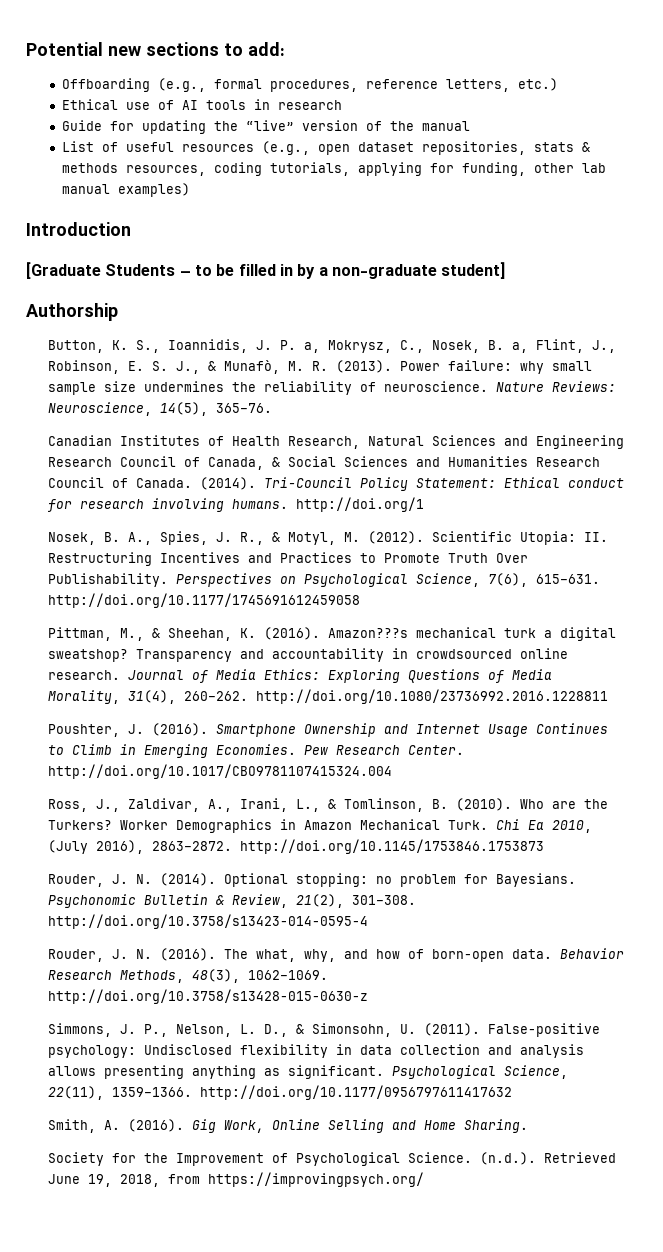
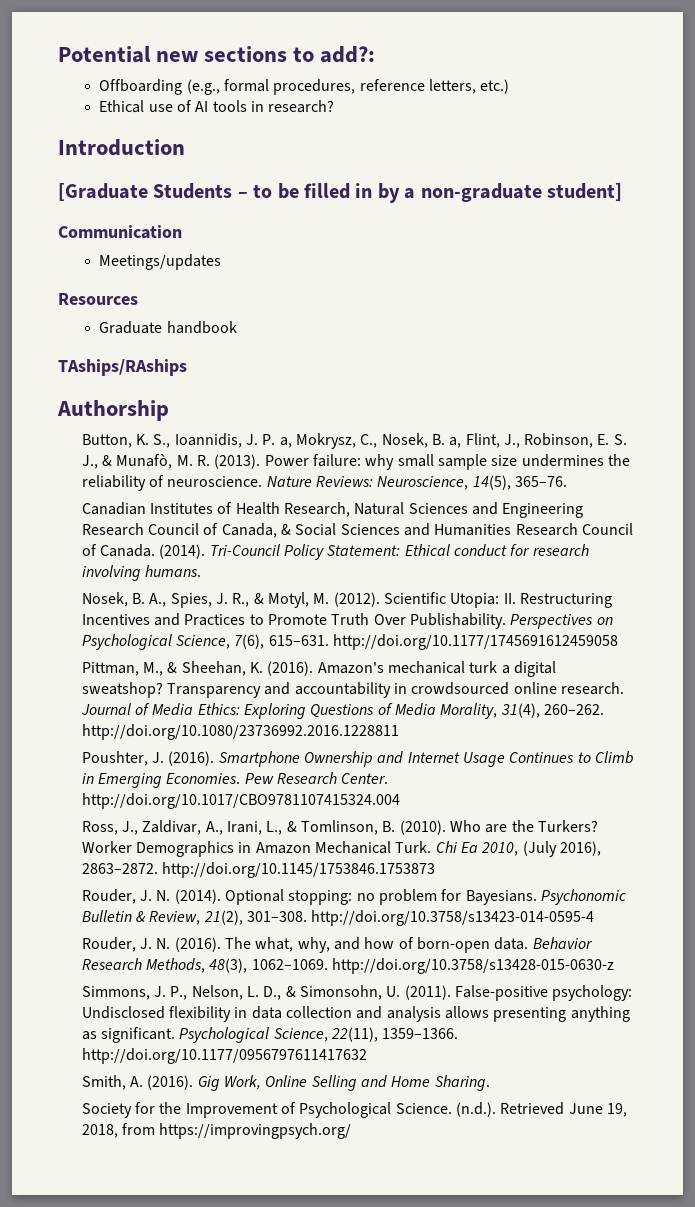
- Potential new sections to add:
+ Potential new sections to add?:
- Ethical use of AI tools in research
- Guide for updating the “live” version of the manual
- List of useful resources (e.g., open dataset repositories, stats & methods resources, coding tutorials, applying for funding, other lab manual examples)
+ Ethical use of AI tools in research?
+ Communication
+ Meetings/updates
+ Resources
+ Graduate handbook
+ TAships/RAships
- Tri-Council Policy Statement: Ethical conduct for research involving humans. http://doi.org/1
+ Tri-Council Policy Statement: Ethical conduct for research involving humans.
- Amazon???s mechanical turk a digital sweatshop?
+ Amazon's mechanical turk a digital sweatshop?

